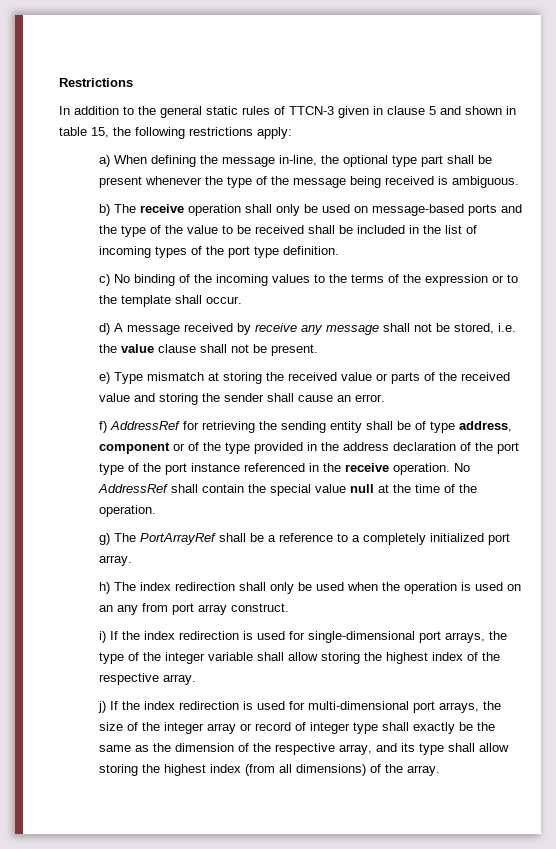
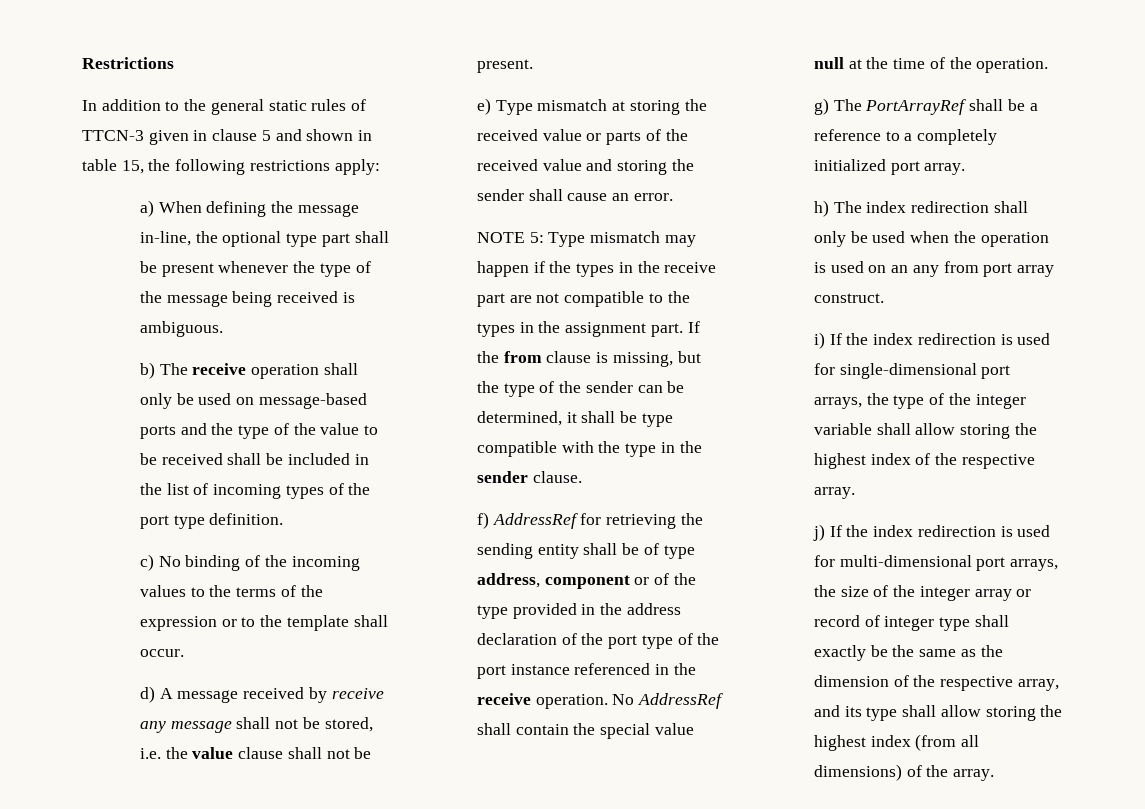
+ NOTE 5: Type mismatch may happen if the types in the receive part are not compatible to the types in the assignment part. If the from clause is missing, but the type of the sender can be determined, it shall be type compatible with the type in the sender clause.

